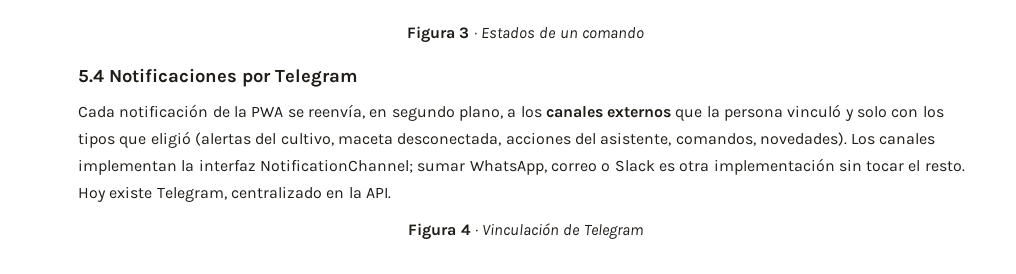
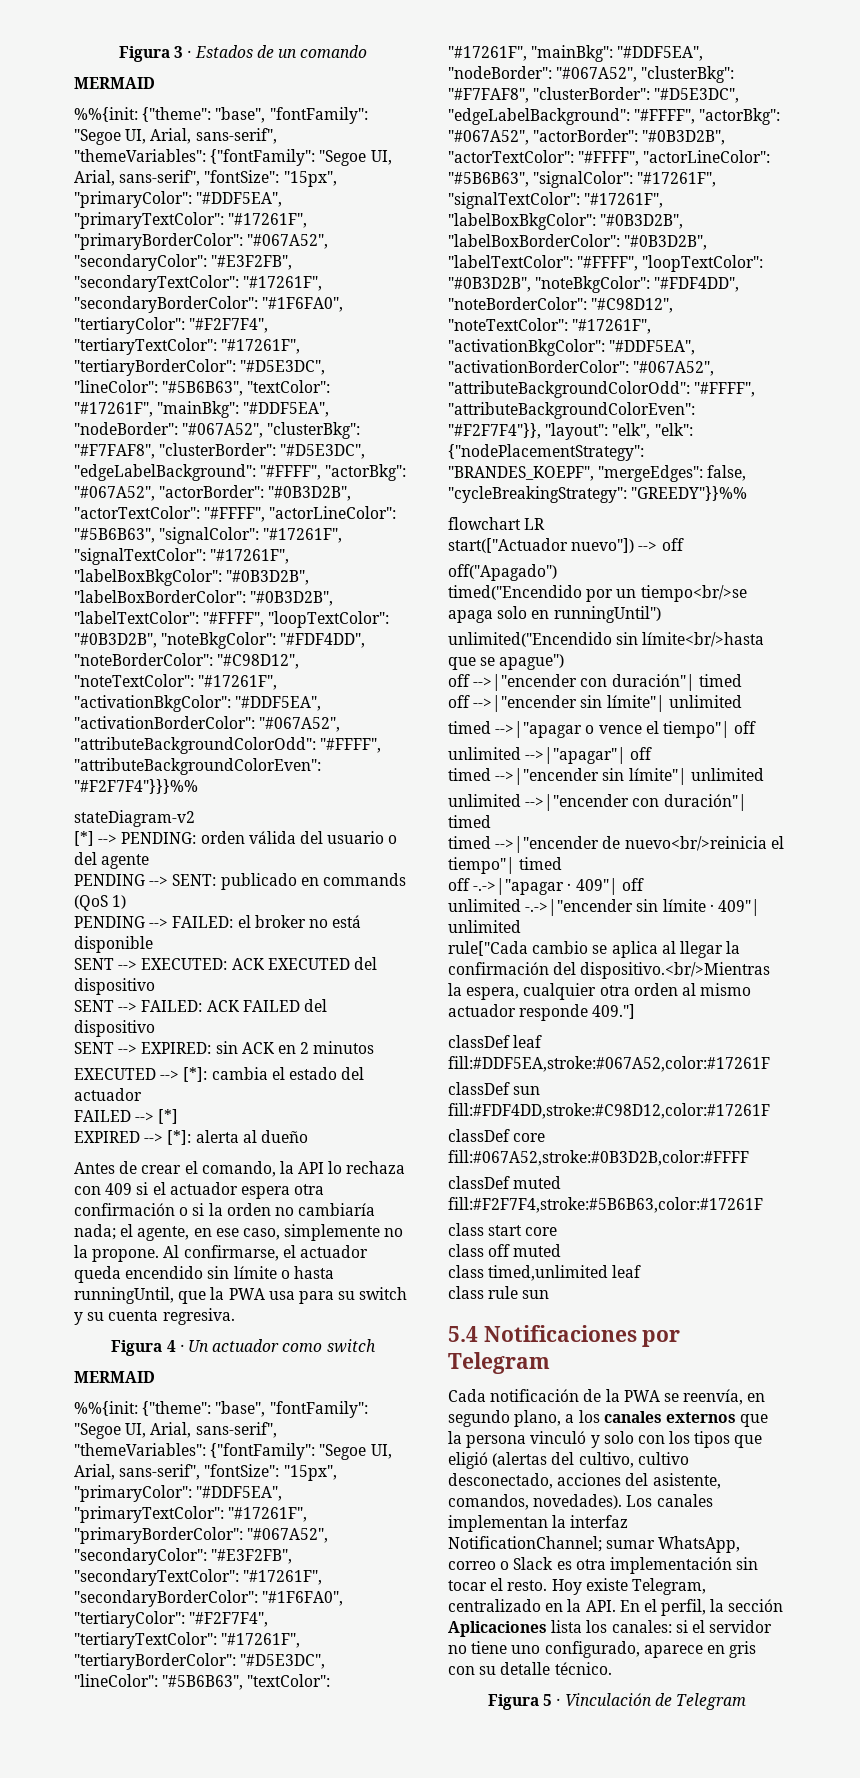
  Figura 3 · Estados de un comando
+ MERMAID
+ %%{init: {"theme": "base", "fontFamily": "Segoe UI, Arial, sans-serif", "themeVariables": {"fontFamily": "Segoe UI, Arial, sans-serif", "fontSize": "15px", "primaryColor": "#DDF5EA", "primaryTextColor": "#17261F", "primaryBorderColor": "#067A52", "secondaryColor": "#E3F2FB", "secondaryTextColor": "#17261F", "secondaryBorderColor": "#1F6FA0", "tertiaryColor": "#F2F7F4", "tertiaryTextColor": "#17261F", "tertiaryBorderColor": "#D5E3DC", "lineColor": "#5B6B63", "textColor": "#17261F", "mainBkg": "#DDF5EA", "nodeBorder": "#067A52", "clusterBkg": "#F7FAF8", "clusterBorder": "#D5E3DC", "edgeLabelBackground": "#FFFF", "actorBkg": "#067A52", "actorBorder": "#0B3D2B", "actorTextColor": "#FFFF", "actorLineColor": "#5B6B63", "signalColor": "#17261F", "signalTextColor": "#17261F", "labelBoxBkgColor": "#0B3D2B", "labelBoxBorderColor": "#0B3D2B", "labelTextColor": "#FFFF", "loopTextColor": "#0B3D2B", "noteBkgColor": "#FDF4DD", "noteBorderColor": "#C98D12", "noteTextColor": "#17261F", "activationBkgColor": "#DDF5EA", "activationBorderColor": "#067A52", "attributeBackgroundColorOdd": "#FFFF", "attributeBackgroundColorEven": "#F2F7F4"}}}%%
+ stateDiagram-v2
+ [*] --> PENDING: orden válida del usuario o del agente
+ PENDING --> SENT: publicado en commands (QoS 1)
+ PENDING --> FAILED: el broker no está disponible
+ SENT --> EXECUTED: ACK EXECUTED del dispositivo
+ SENT --> FAILED: ACK FAILED del dispositivo
+ SENT --> EXPIRED: sin ACK en 2 minutos
+ EXECUTED --> [*]: cambia el estado del actuador
+ FAILED --> [*]
+ EXPIRED --> [*]: alerta al dueño
+ Antes de crear el comando, la API lo rechaza con 409 si el actuador espera otra confirmación o si la orden no cambiaría nada; el agente, en ese caso, simplemente no la propone. Al confirmarse, el actuador queda encendido sin límite o hasta runningUntil, que la PWA usa para su switch y su cuenta regresiva.
+ Figura 4 · Un actuador como switch
+ MERMAID
+ %%{init: {"theme": "base", "fontFamily": "Segoe UI, Arial, sans-serif", "themeVariables": {"fontFamily": "Segoe UI, Arial, sans-serif", "fontSize": "15px", "primaryColor": "#DDF5EA", "primaryTextColor": "#17261F", "primaryBorderColor": "#067A52", "secondaryColor": "#E3F2FB", "secondaryTextColor": "#17261F", "secondaryBorderColor": "#1F6FA0", "tertiaryColor": "#F2F7F4", "tertiaryTextColor": "#17261F", "tertiaryBorderColor": "#D5E3DC", "lineColor": "#5B6B63", "textColor": "#17261F", "mainBkg": "#DDF5EA", "nodeBorder": "#067A52", "clusterBkg": "#F7FAF8", "clusterBorder": "#D5E3DC", "edgeLabelBackground": "#FFFF", "actorBkg": "#067A52", "actorBorder": "#0B3D2B", "actorTextColor": "#FFFF", "actorLineColor": "#5B6B63", "signalColor": "#17261F", "signalTextColor": "#17261F", "labelBoxBkgColor": "#0B3D2B", "labelBoxBorderColor": "#0B3D2B", "labelTextColor": "#FFFF", "loopTextColor": "#0B3D2B", "noteBkgColor": "#FDF4DD", "noteBorderColor": "#C98D12", "noteTextColor": "#17261F", "activationBkgColor": "#DDF5EA", "activationBorderColor": "#067A52", "attributeBackgroundColorOdd": "#FFFF", "attributeBackgroundColorEven": "#F2F7F4"}}, "layout": "elk", "elk": {"nodePlacementStrategy": "BRANDES_KOEPF", "mergeEdges": false, "cycleBreakingStrategy": "GREEDY"}}%%
+ flowchart LR
+ start(["Actuador nuevo"]) --> off
+ off("Apagado")
+ timed("Encendido por un tiempo<br/>se apaga solo en runningUntil")
+ unlimited("Encendido sin límite<br/>hasta que se apague")
+ off -->|"encender con duración"| timed
+ off -->|"encender sin límite"| unlimited
+ timed -->|"apagar o vence el tiempo"| off
+ unlimited -->|"apagar"| off
+ timed -->|"encender sin límite"| unlimited
+ unlimited -->|"encender con duración"| timed
+ timed -->|"encender de nuevo<br/>reinicia el tiempo"| timed
+ off -.->|"apagar · 409"| off
+ unlimited -.->|"encender sin límite · 409"| unlimited
+ rule["Cada cambio se aplica al llegar la confirmación del dispositivo.<br/>Mientras la espera, cualquier otra orden al mismo actuador responde 409."]
+ classDef leaf fill:#DDF5EA,stroke:#067A52,color:#17261F
+ classDef sun fill:#FDF4DD,stroke:#C98D12,color:#17261F
+ classDef core fill:#067A52,stroke:#0B3D2B,color:#FFFF
+ classDef muted fill:#F2F7F4,stroke:#5B6B63,color:#17261F
+ class start core
+ class off muted
+ class timed,unlimited leaf
+ class rule sun
- Cada notificación de la PWA se reenvía, en segundo plano, a los canales externos que la persona vinculó y solo con los tipos que eligió (alertas del cultivo, maceta desconectada, acciones del asistente, comandos, novedades).
+ Cada notificación de la PWA se reenvía, en segundo plano, a los canales externos que la persona vinculó y solo con los tipos que eligió (alertas del cultivo, cultivo desconectado, acciones del asistente, comandos, novedades).
- Hoy existe Telegram, centralizado en la API.
- Figura 4 · Vinculación de Telegram
+ Hoy existe Telegram, centralizado en la API. En el perfil, la sección Aplicaciones lista los canales: si el servidor no tiene uno configurado, aparece en gris con su detalle técnico.
+ Figura 5 · Vinculación de Telegram

